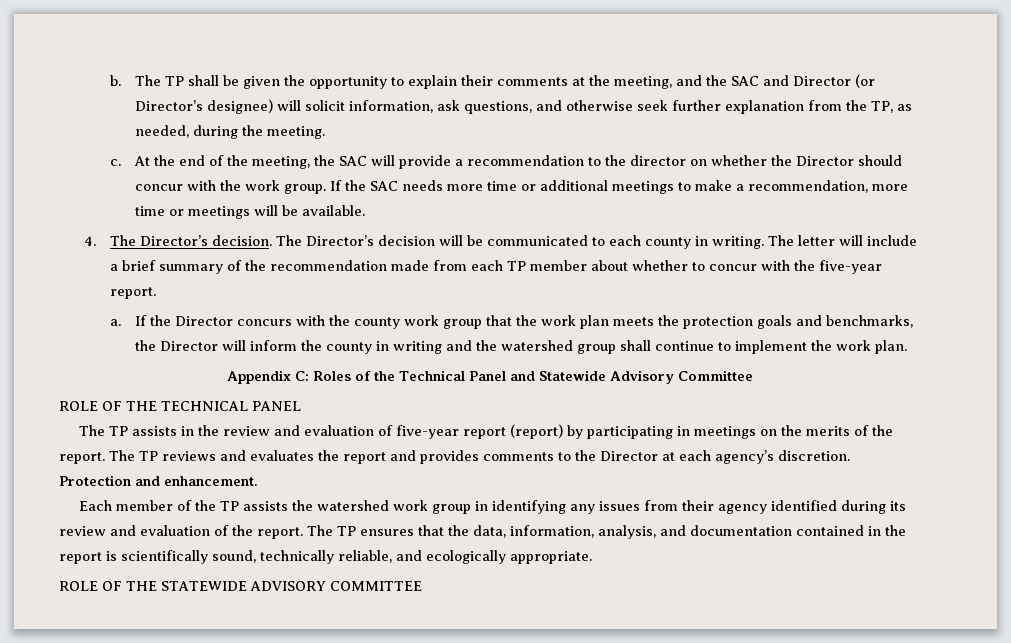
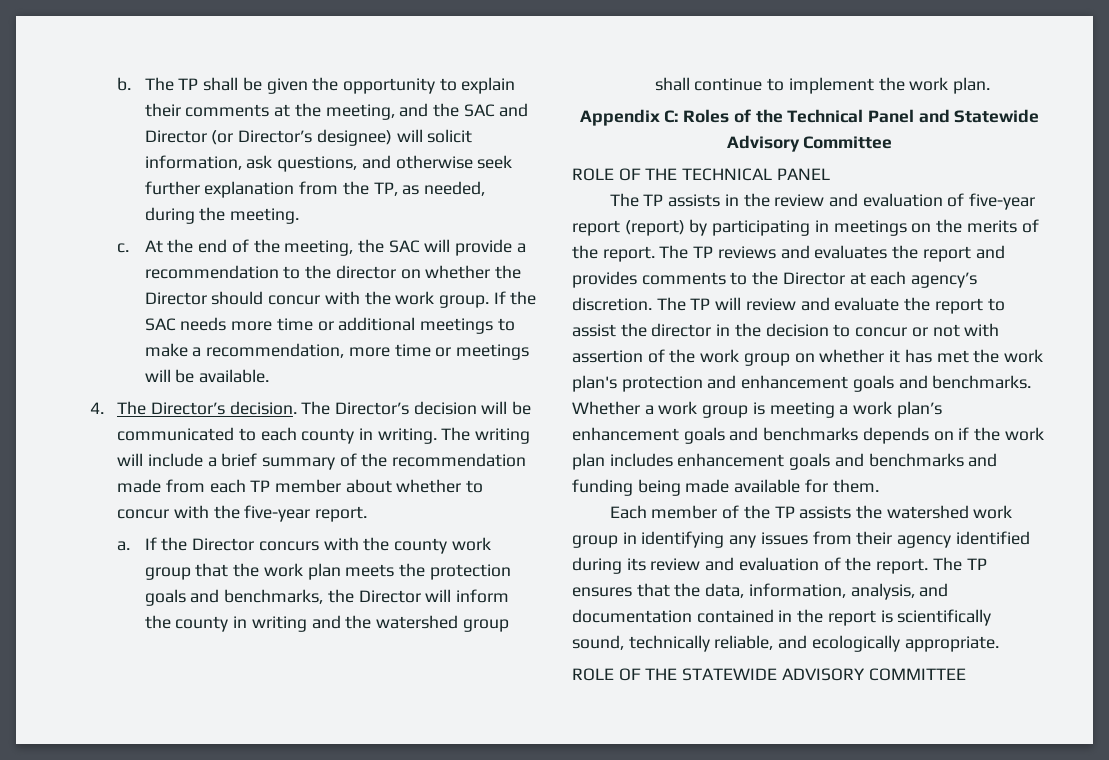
- The letter will include a brief summary of the recommendation made from each TP member about whether to concur with the five-year report.
+ The writing will include a brief summary of the recommendation made from each TP member about whether to concur with the five-year report.
- Protection and enhancement.
+ The TP will review and evaluate the report to assist the director in the decision to concur or not with assertion of the work group on whether it has met the work plan's protection and enhancement goals and benchmarks. Whether a work group is meeting a work plan’s enhancement goals and benchmarks depends on if the work plan includes enhancement goals and benchmarks and funding being made available for them.

